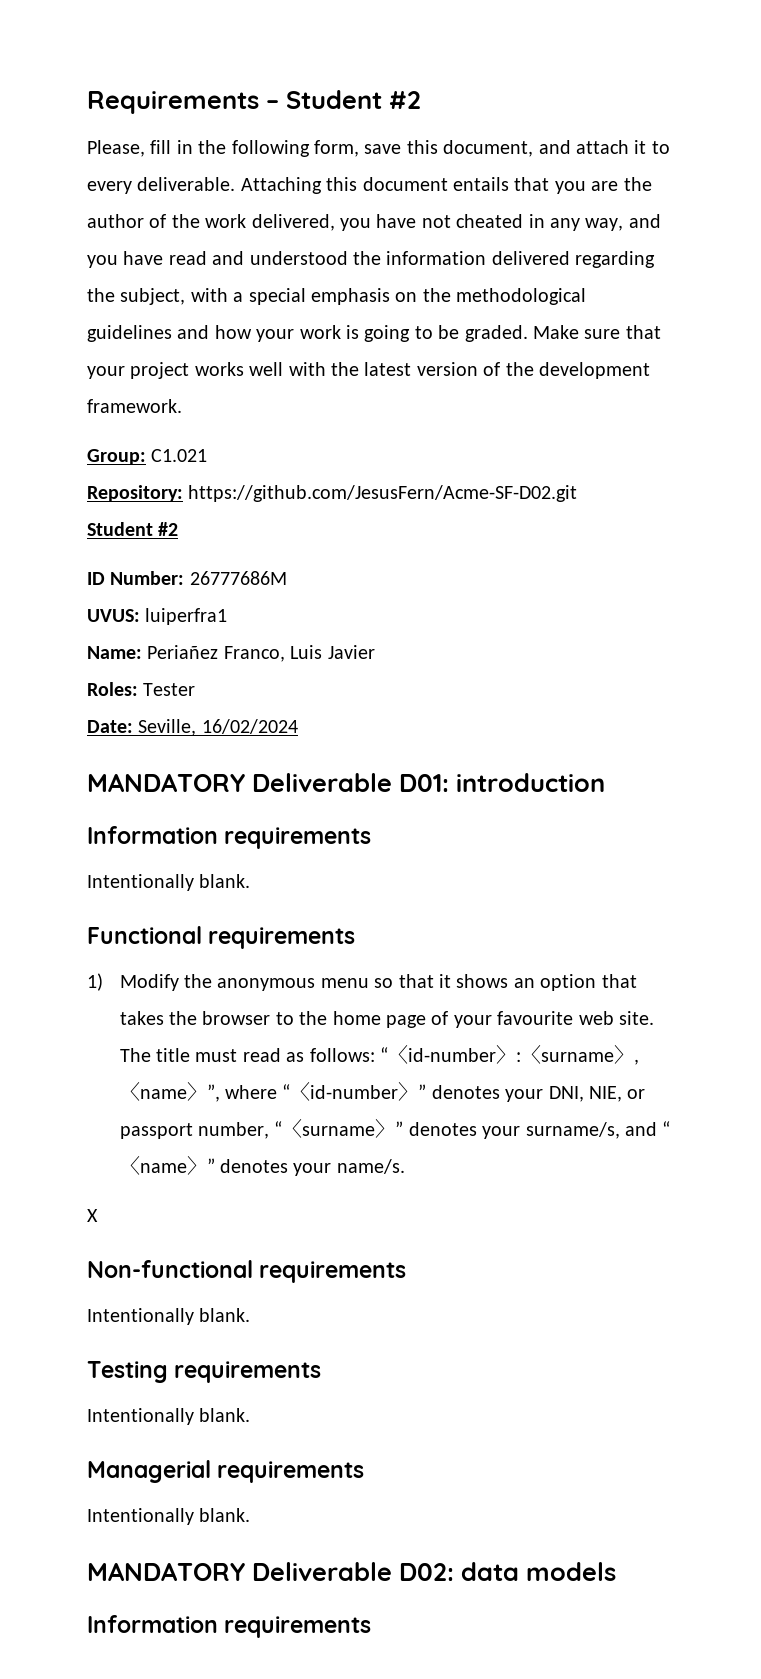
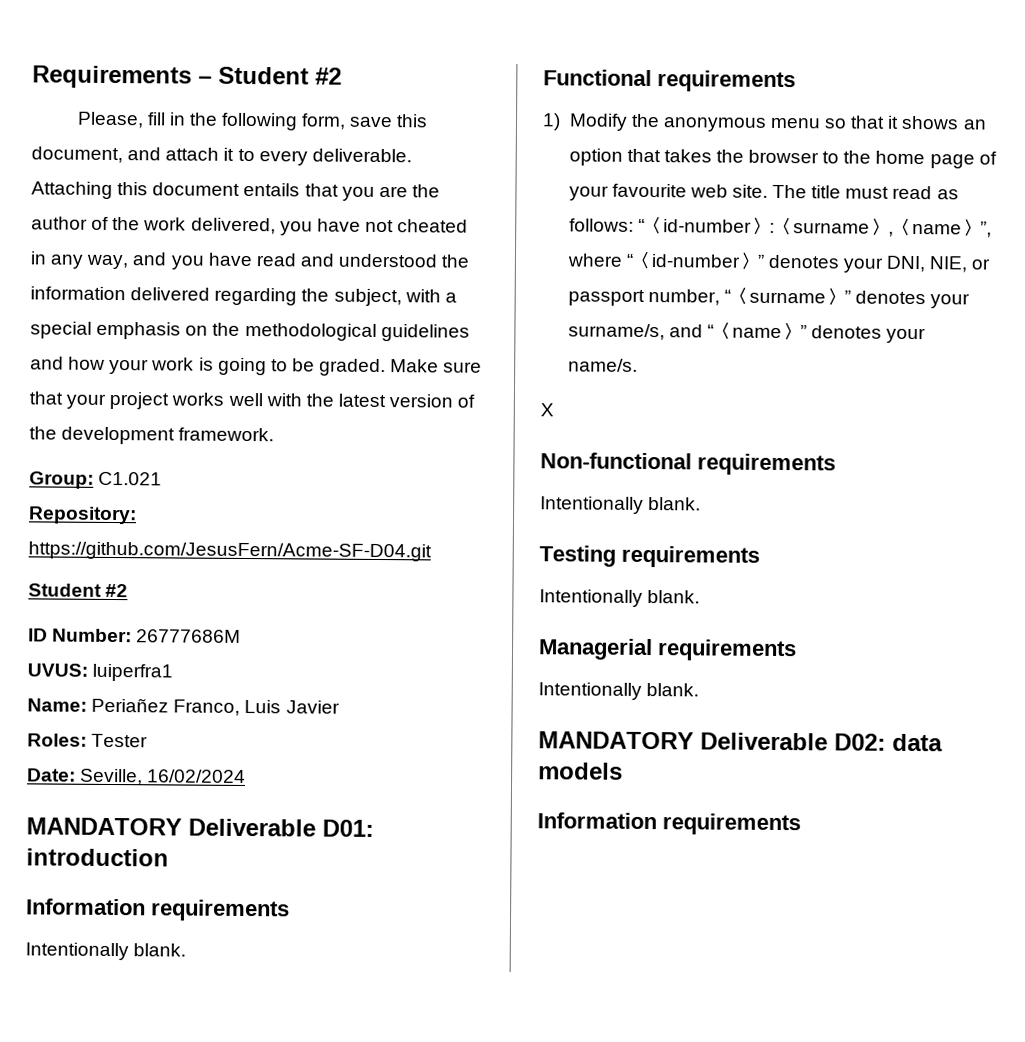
- Repository: https://github.com/JesusFern/Acme-SF-D02.git
+ Repository: https://github.com/JesusFern/Acme-SF-D04.git

